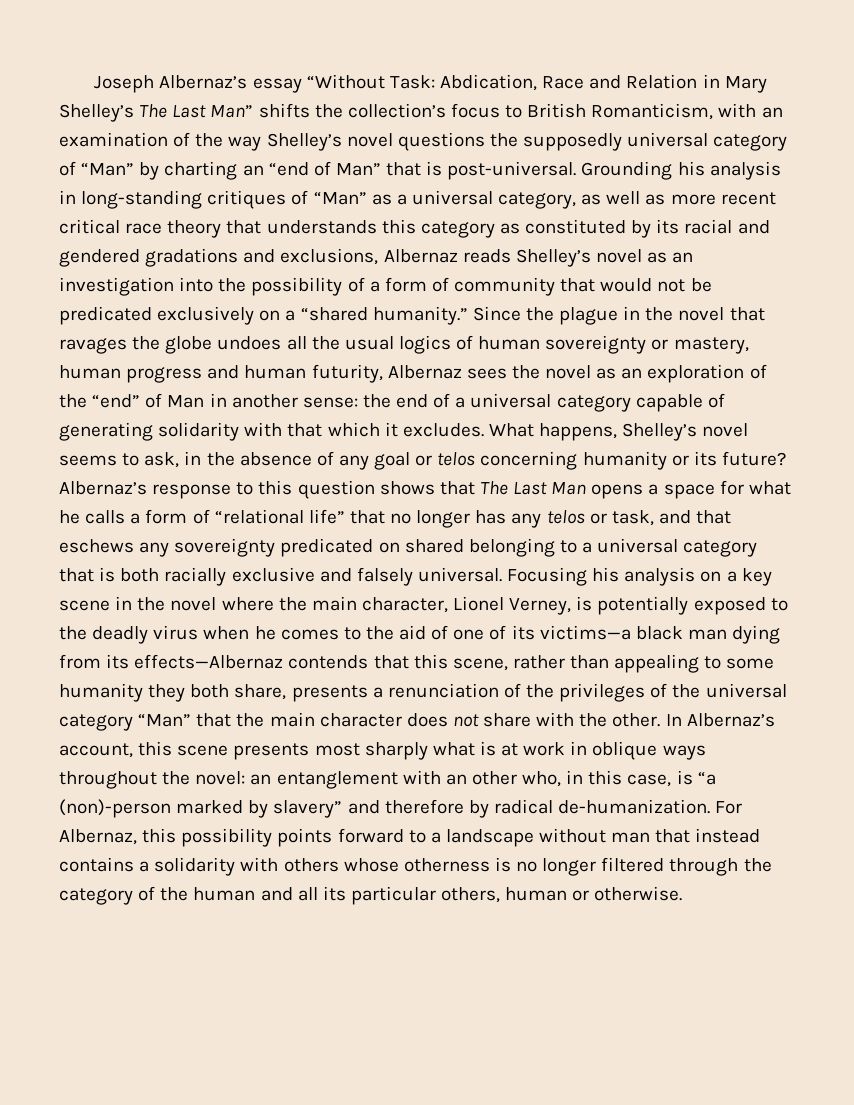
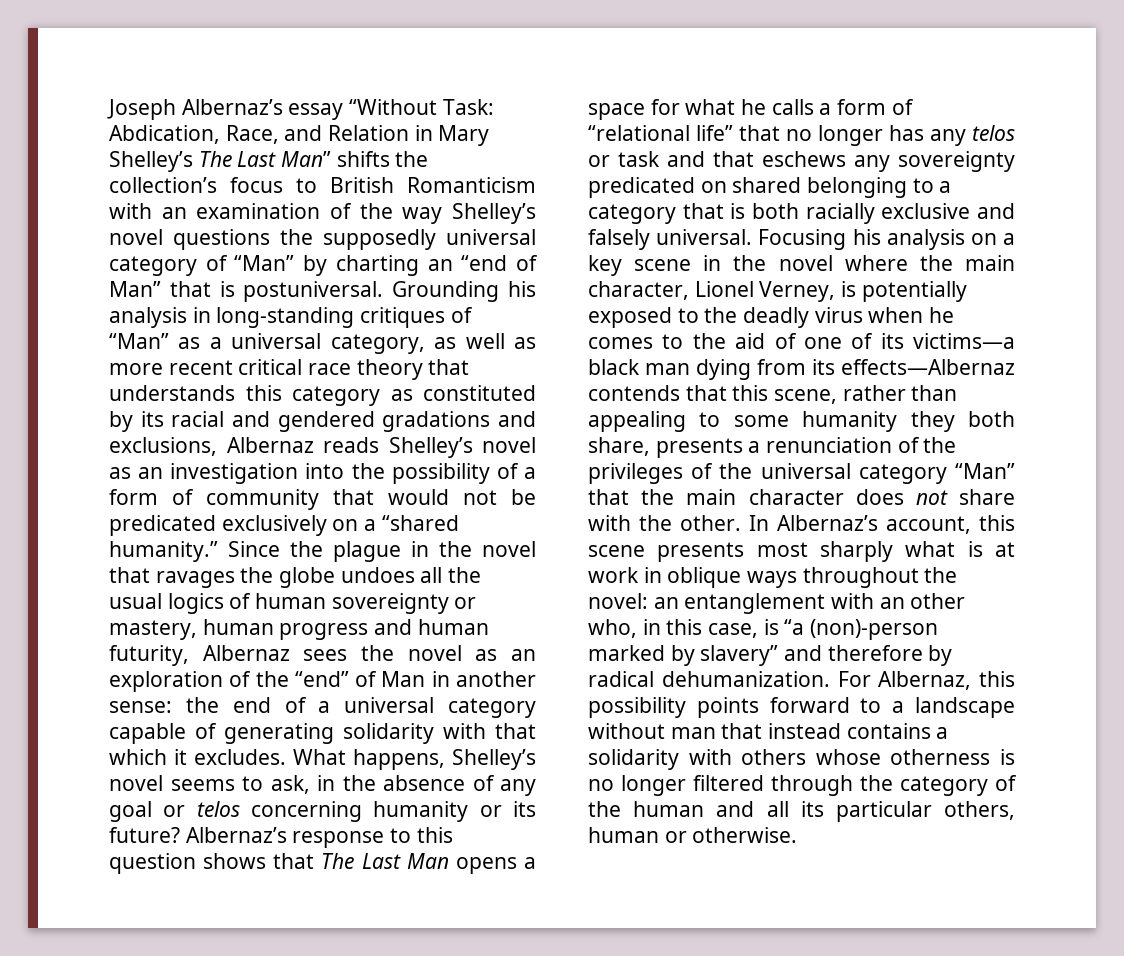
- Joseph Albernaz’s essay “Without Task: Abdication, Race and Relation in Mary Shelley’s The Last Man” shifts the collection’s focus to British Romanticism, with an examination of the way Shelley’s novel questions the supposedly universal category of “Man” by charting an “end of Man” that is post-universal.
+ Joseph Albernaz’s essay “Without Task: Abdication, Race, and Relation in Mary Shelley’s The Last Man” shifts the collection’s focus to British Romanticism with an examination of the way Shelley’s novel questions the supposedly universal category of “Man” by charting an “end of Man” that is postuniversal.
- Albernaz’s response to this question shows that The Last Man opens a space for what he calls a form of “relational life” that no longer has any telos or task, and that eschews any sovereignty predicated on shared belonging to a universal category that is both racially exclusive and falsely universal.
+ Albernaz’s response to this question shows that The Last Man opens a space for what he calls a form of “relational life” that no longer has any telos or task and that eschews any sovereignty predicated on shared belonging to a category that is both racially exclusive and falsely universal.
- In Albernaz’s account, this scene presents most sharply what is at work in oblique ways throughout the novel: an entanglement with an other who, in this case, is “a (non)-person marked by slavery” and therefore by radical de-humanization.
+ In Albernaz’s account, this scene presents most sharply what is at work in oblique ways throughout the novel: an entanglement with an other who, in this case, is “a (non)-person marked by slavery” and therefore by radical dehumanization.

